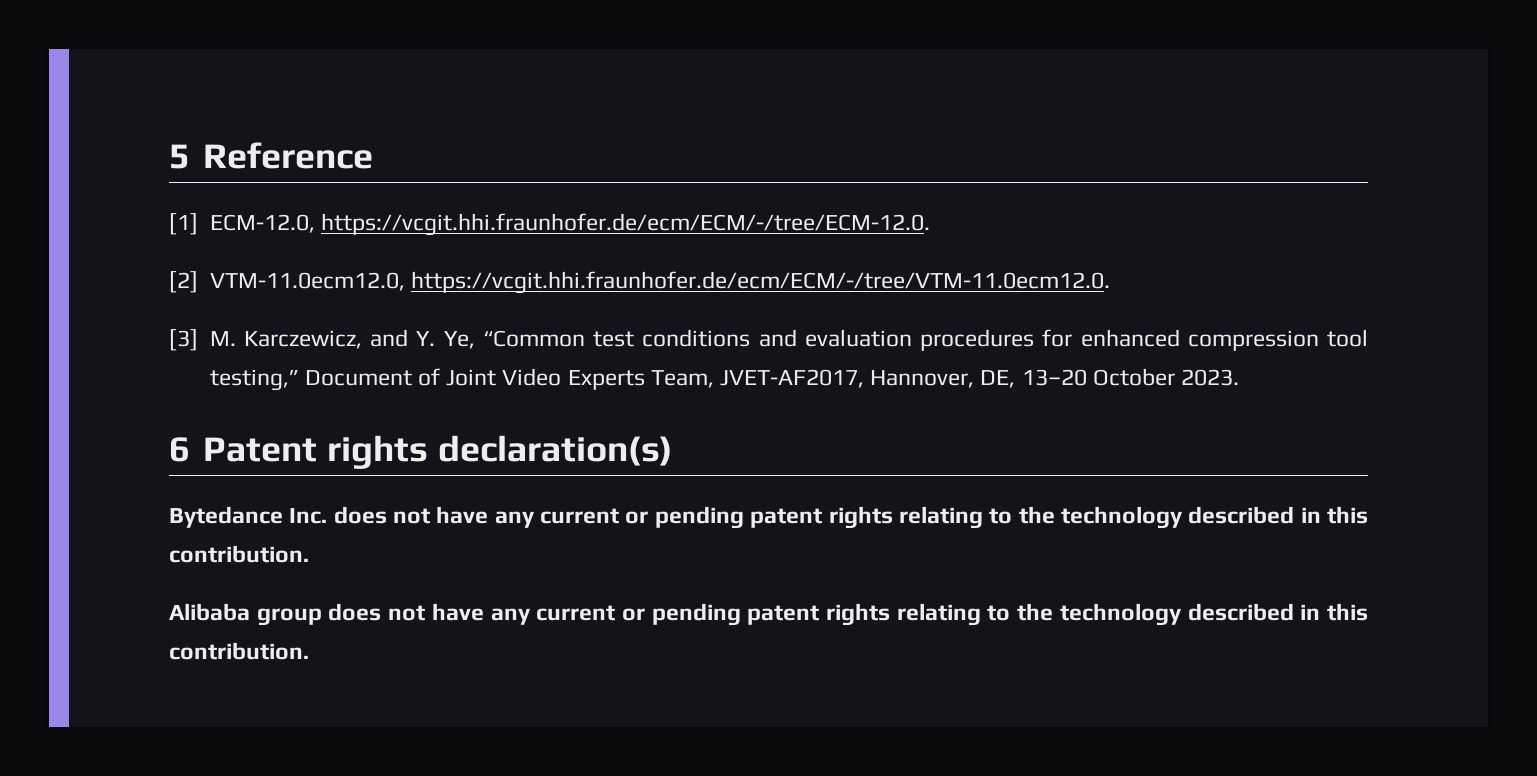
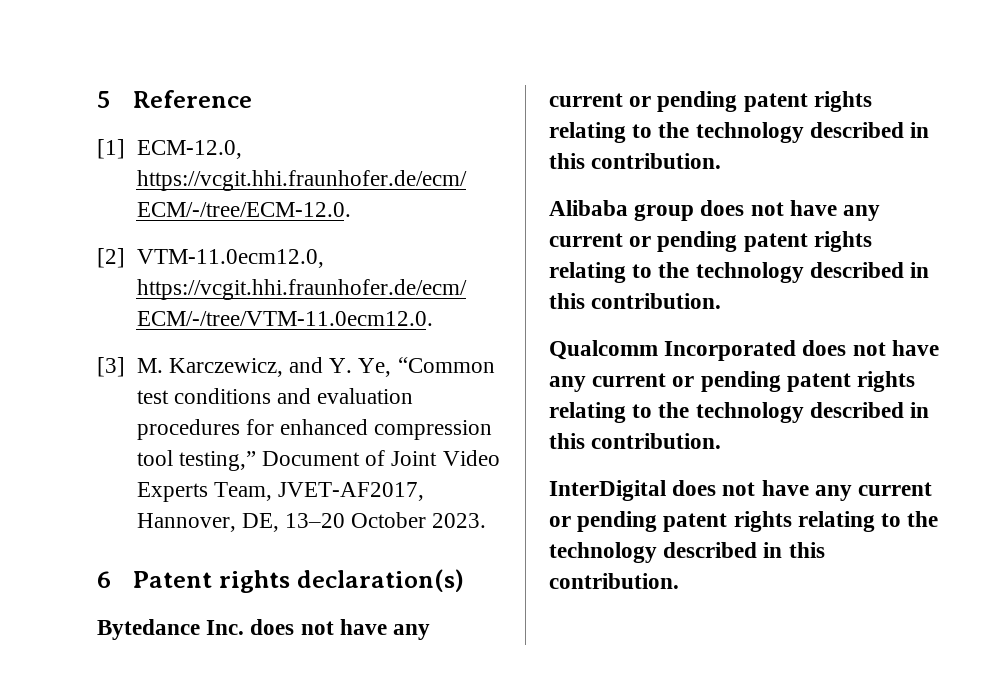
+ Qualcomm Incorporated does not have any current or pending patent rights relating to the technology described in this contribution.
+ InterDigital does not have any current or pending patent rights relating to the technology described in this contribution.

